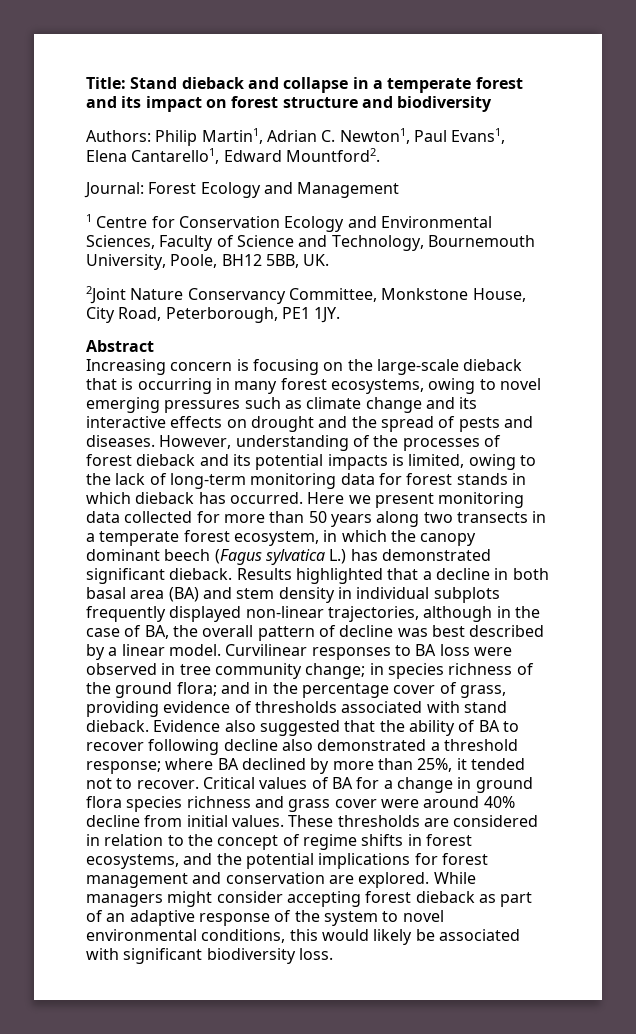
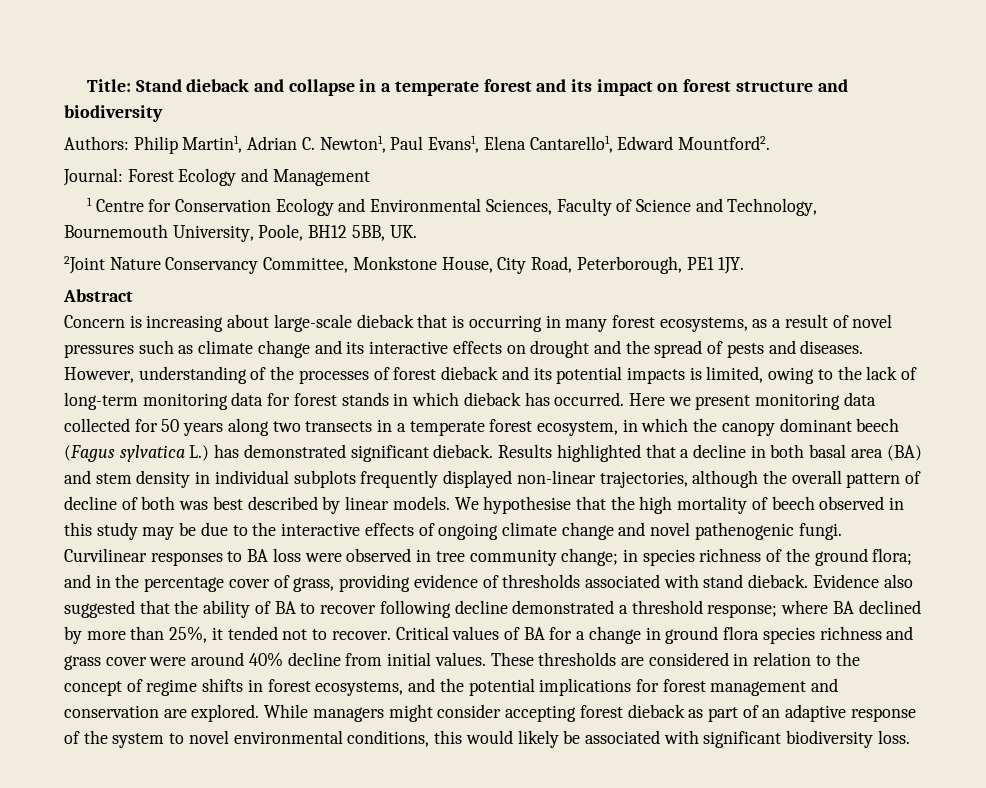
- Increasing concern is focusing on the large-scale dieback that is occurring in many forest ecosystems, owing to novel emerging pressures such as climate change and its interactive effects on drought and the spread of pests and diseases.
+ Concern is increasing about large-scale dieback that is occurring in many forest ecosystems, as a result of novel pressures such as climate change and its interactive effects on drought and the spread of pests and diseases.
- Here we present monitoring data collected for more than 50 years along two transects in a temperate forest ecosystem, in which the canopy dominant beech (Fagus sylvatica L.) has demonstrated significant dieback.
+ Here we present monitoring data collected for 50 years along two transects in a temperate forest ecosystem, in which the canopy dominant beech (Fagus sylvatica L.) has demonstrated significant dieback.
- Results highlighted that a decline in both basal area (BA) and stem density in individual subplots frequently displayed non-linear trajectories, although in the case of BA, the overall pattern of decline was best described by a linear model.
+ Results highlighted that a decline in both basal area (BA) and stem density in individual subplots frequently displayed non-linear trajectories, although the overall pattern of decline of both was best described by linear models. We hypothesise that the high mortality of beech observed in this study may be due to the interactive effects of ongoing climate change and novel pathenogenic fungi.
- Evidence also suggested that the ability of BA to recover following decline also demonstrated a threshold response; where BA declined by more than 25%, it tended not to recover.
+ Evidence also suggested that the ability of BA to recover following decline demonstrated a threshold response; where BA declined by more than 25%, it tended not to recover.

